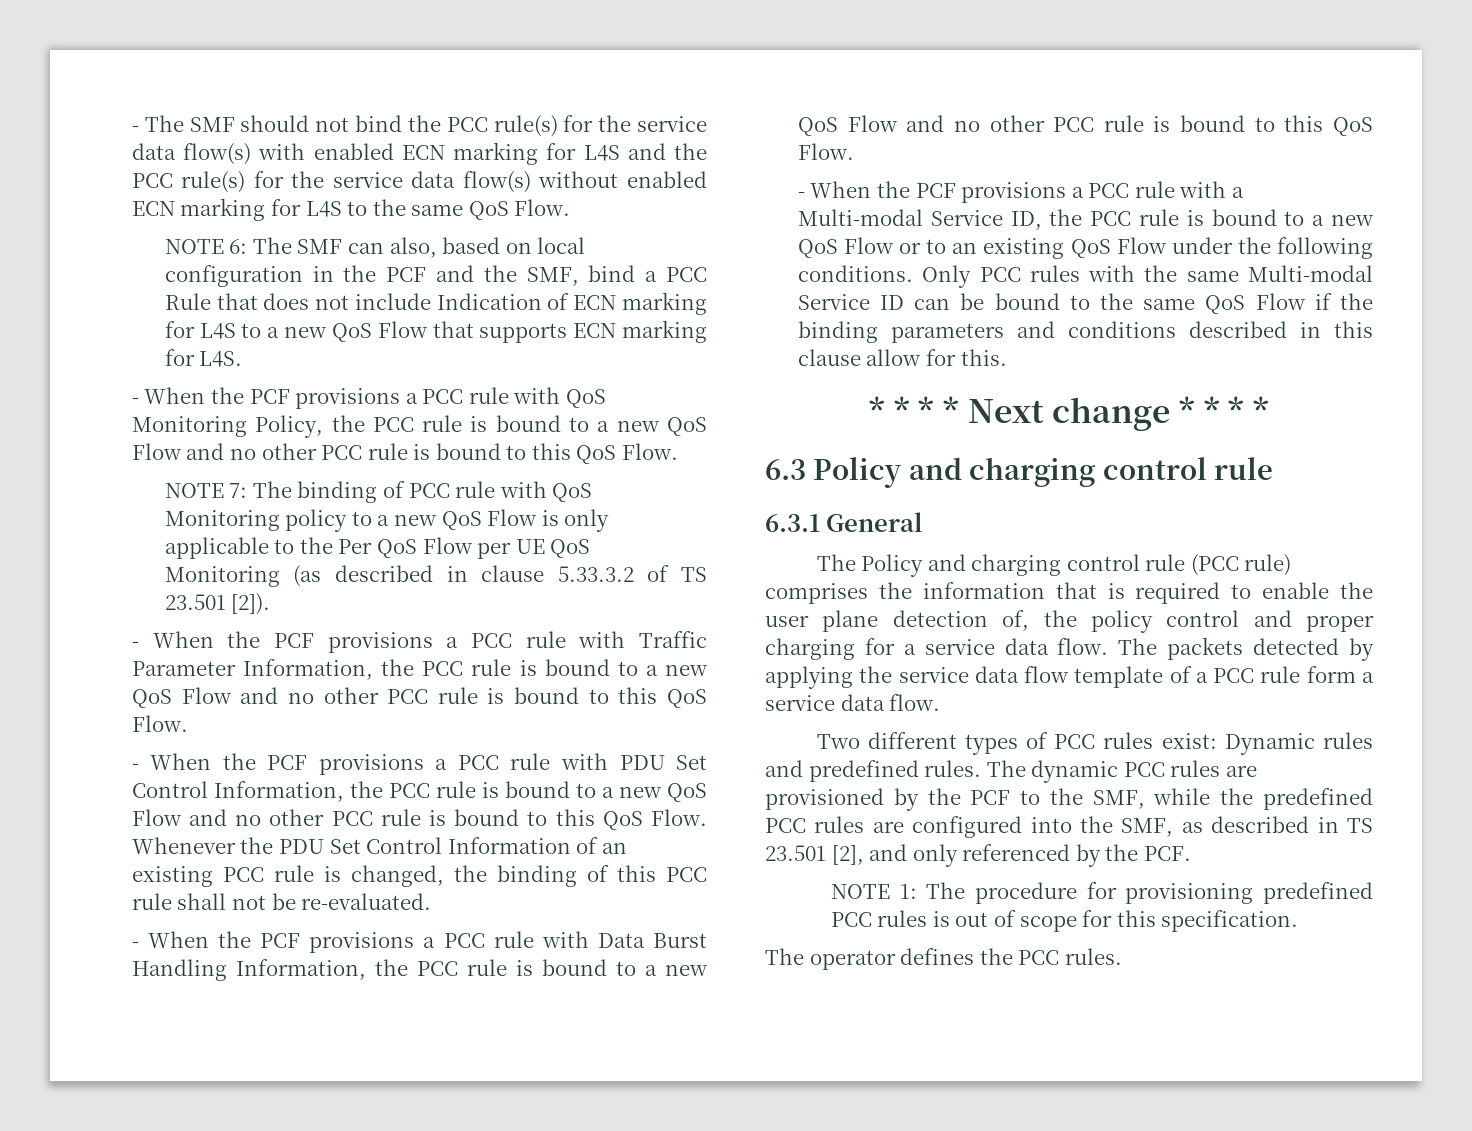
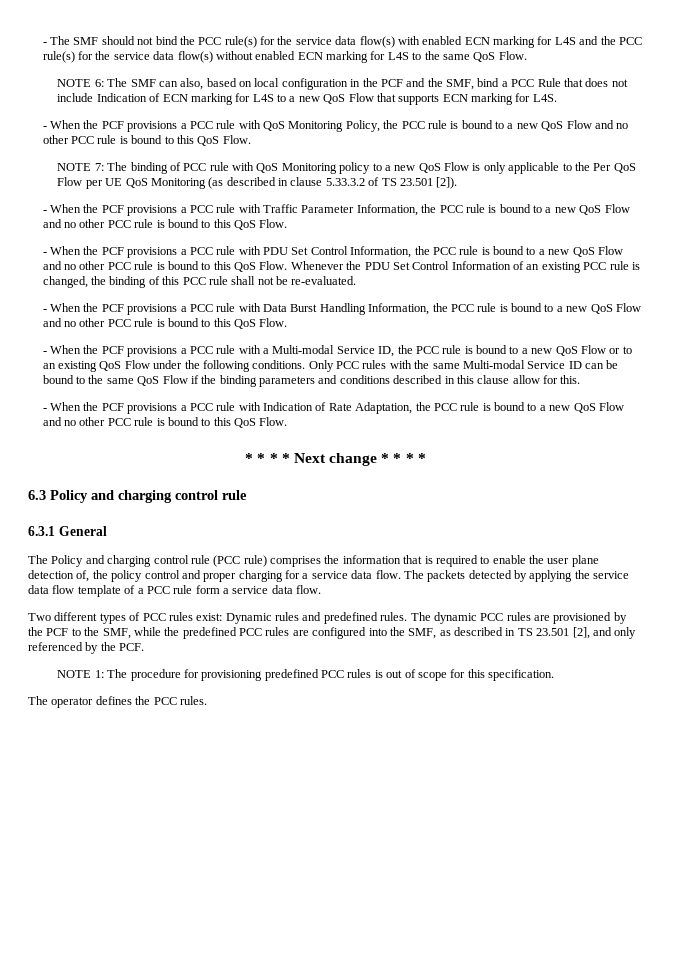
+ - When the PCF provisions a PCC rule with Indication of Rate Adaptation, the PCC rule is bound to a new QoS Flow and no other PCC rule is bound to this QoS Flow.

